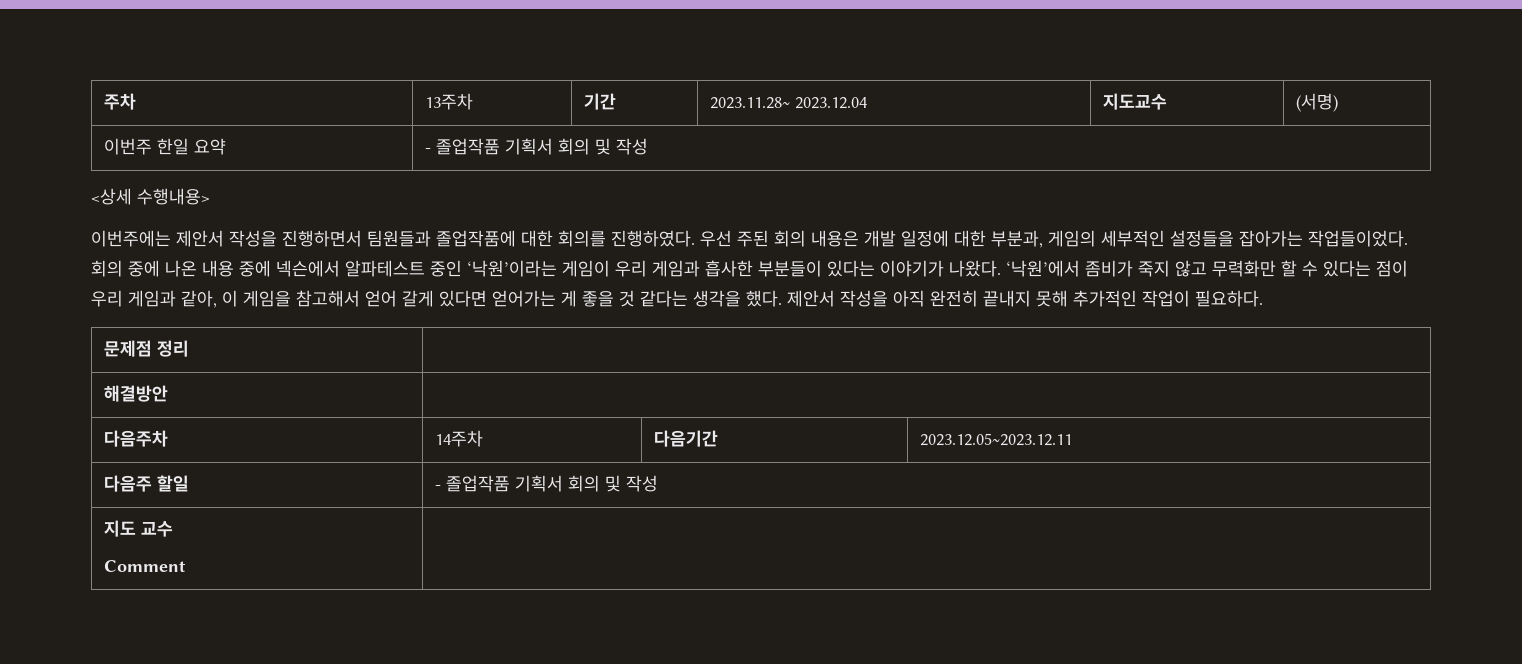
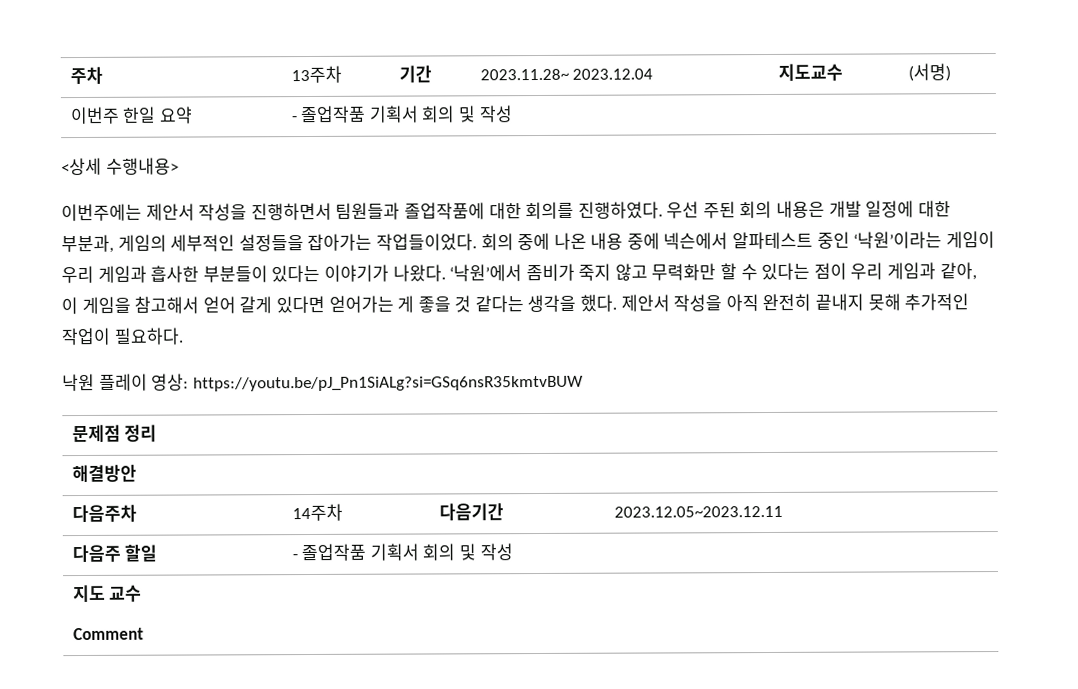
+ 낙원 플레이 영상: https://youtu.be/pJ_Pn1SiALg?si=GSq6nsR35kmtvBUW

